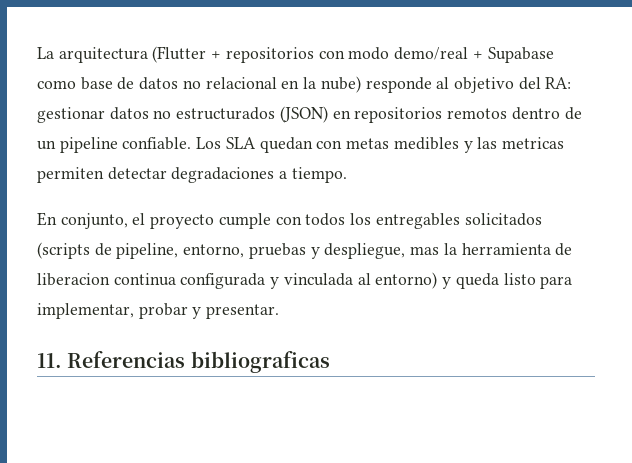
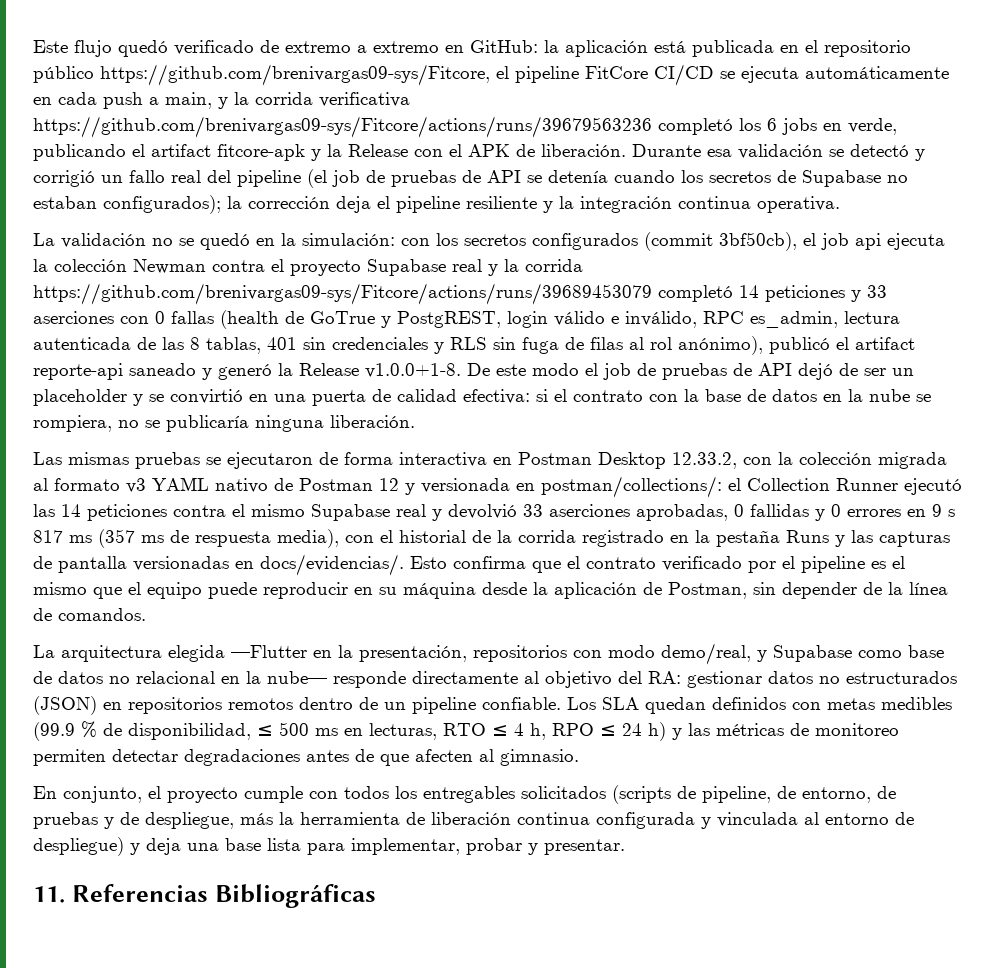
- La arquitectura (Flutter + repositorios con modo demo/real + Supabase como base de datos no relacional en la nube) responde al objetivo del RA: gestionar datos no estructurados (JSON) en repositorios remotos dentro de un pipeline confiable.
+ Este flujo quedó verificado de extremo a extremo en GitHub: la aplicación está publicada en el repositorio público https://github.com/brenivargas09-sys/Fitcore, el pipeline FitCore CI/CD se ejecuta automáticamente en cada push a main, y la corrida verificativa https://github.com/brenivargas09-sys/Fitcore/actions/runs/39679563236 completó los 6 jobs en verde, publicando el artifact fitcore-apk y la Release con el APK de liberación. Durante esa validación se detectó y corrigió un fallo real del pipeline (el job de pruebas de API se detenía cuando los secretos de Supabase no estaban configurados); la corrección deja el pipeline resiliente y la integración continua operativa.
+ La validación no se quedó en la simulación: con los secretos configurados (commit 3bf50cb), el job api ejecuta la colección Newman contra el proyecto Supabase real y la corrida https://github.com/brenivargas09-sys/Fitcore/actions/runs/39689453079 completó 14 peticiones y 33 aserciones con 0 fallas (health de GoTrue y PostgREST, login válido e inválido, RPC es_admin, lectura autenticada de las 8 tablas, 401 sin credenciales y RLS sin fuga de filas al rol anónimo), publicó el artifact reporte-api saneado y generó la Release v1.0.0+1-8. De este modo el job de pruebas de API dejó de ser un placeholder y se convirtió en una puerta de calidad efectiva: si el contrato con la base de datos en la nube se rompiera, no se publicaría ninguna liberación.
+ Las mismas pruebas se ejecutaron de forma interactiva en Postman Desktop 12.33.2, con la colección migrada al formato v3 YAML nativo de Postman 12 y versionada en postman/collections/: el Collection Runner ejecutó las 14 peticiones contra el mismo Supabase real y devolvió 33 aserciones aprobadas, 0 fallidas y 0 errores en 9 s 817 ms (357 ms de respuesta media), con el historial de la corrida registrado en la pestaña Runs y las capturas de pantalla versionadas en docs/evidencias/. Esto confirma que el contrato verificado por el pipeline es el mismo que el equipo puede reproducir en su máquina desde la aplicación de Postman, sin depender de la línea de comandos.
+ La arquitectura elegida —Flutter en la presentación, repositorios con modo demo/real, y Supabase como base de datos no relacional en la nube— responde directamente al objetivo del RA: gestionar datos no estructurados (JSON) en repositorios remotos dentro de un pipeline confiable.
- Los SLA quedan con metas medibles y las metricas permiten detectar degradaciones a tiempo.
+ Los SLA quedan definidos con metas medibles (99.9 % de disponibilidad, ≤ 500 ms en lecturas, RTO ≤ 4 h, RPO ≤ 24 h) y las métricas de monitoreo permiten detectar degradaciones antes de que afecten al gimnasio.
- En conjunto, el proyecto cumple con todos los entregables solicitados (scripts de pipeline, entorno, pruebas y despliegue, mas la herramienta de liberacion continua configurada y vinculada al entorno) y queda listo para implementar, probar y presentar.
+ En conjunto, el proyecto cumple con todos los entregables solicitados (scripts de pipeline, de entorno, de pruebas y de despliegue, más la herramienta de liberación continua configurada y vinculada al entorno de despliegue) y deja una base lista para implementar, probar y presentar.
- 11. Referencias bibliograficas
+ 11. Referencias Bibliográficas

